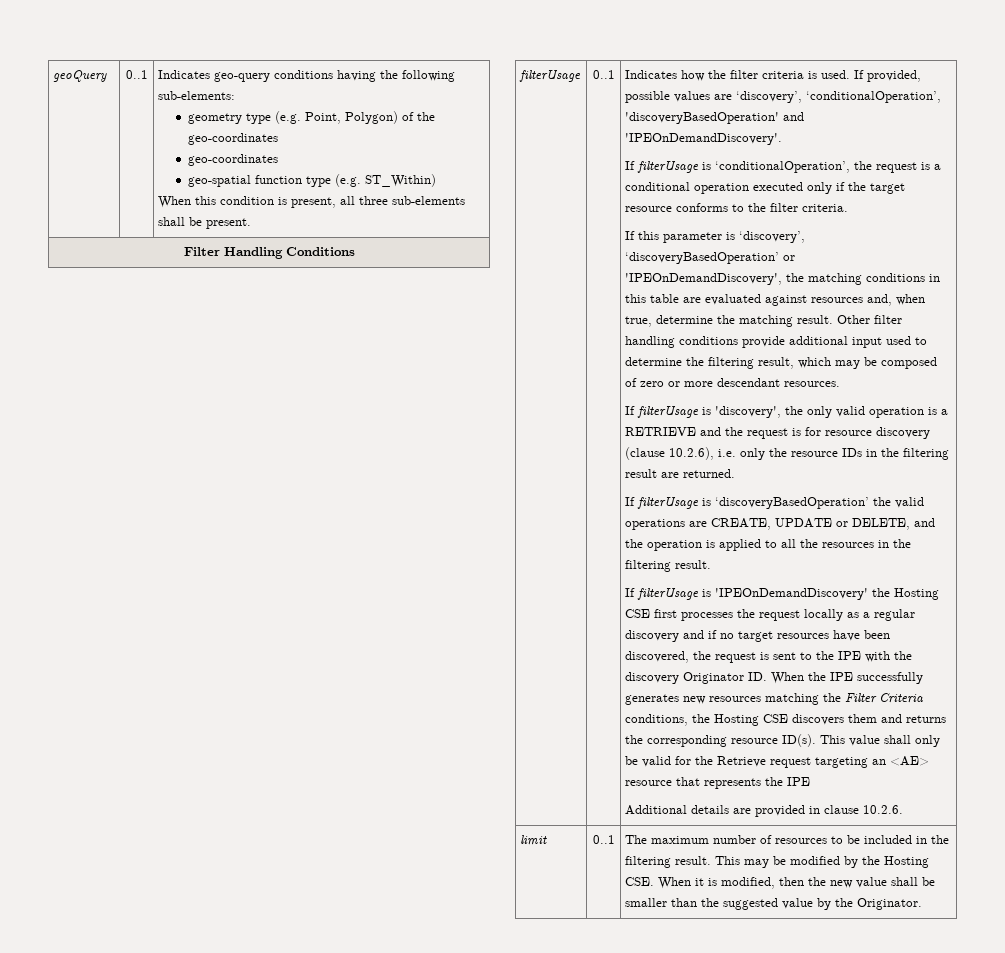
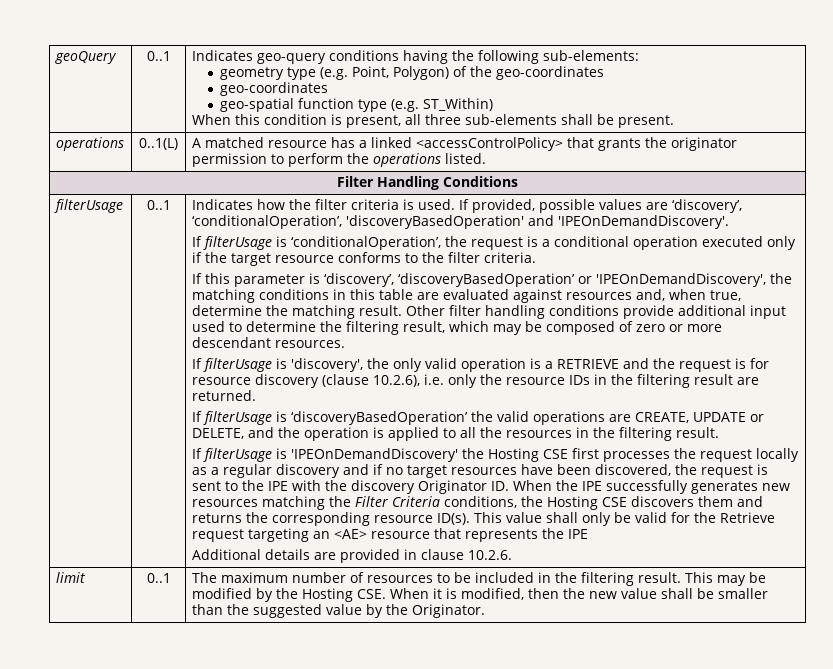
+ operations | 0..1(L) | A matched resource has a linked <accessControlPolicy> that grants the originator permission to perform the operations listed.

